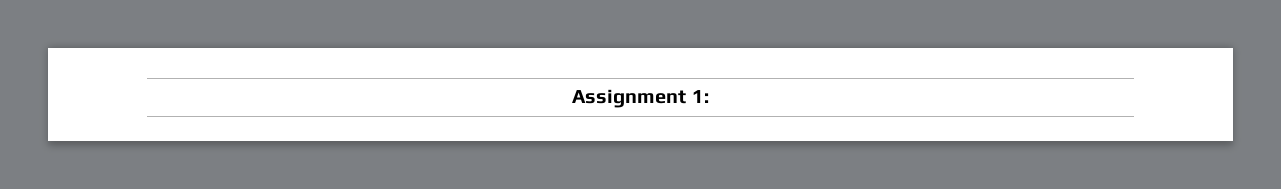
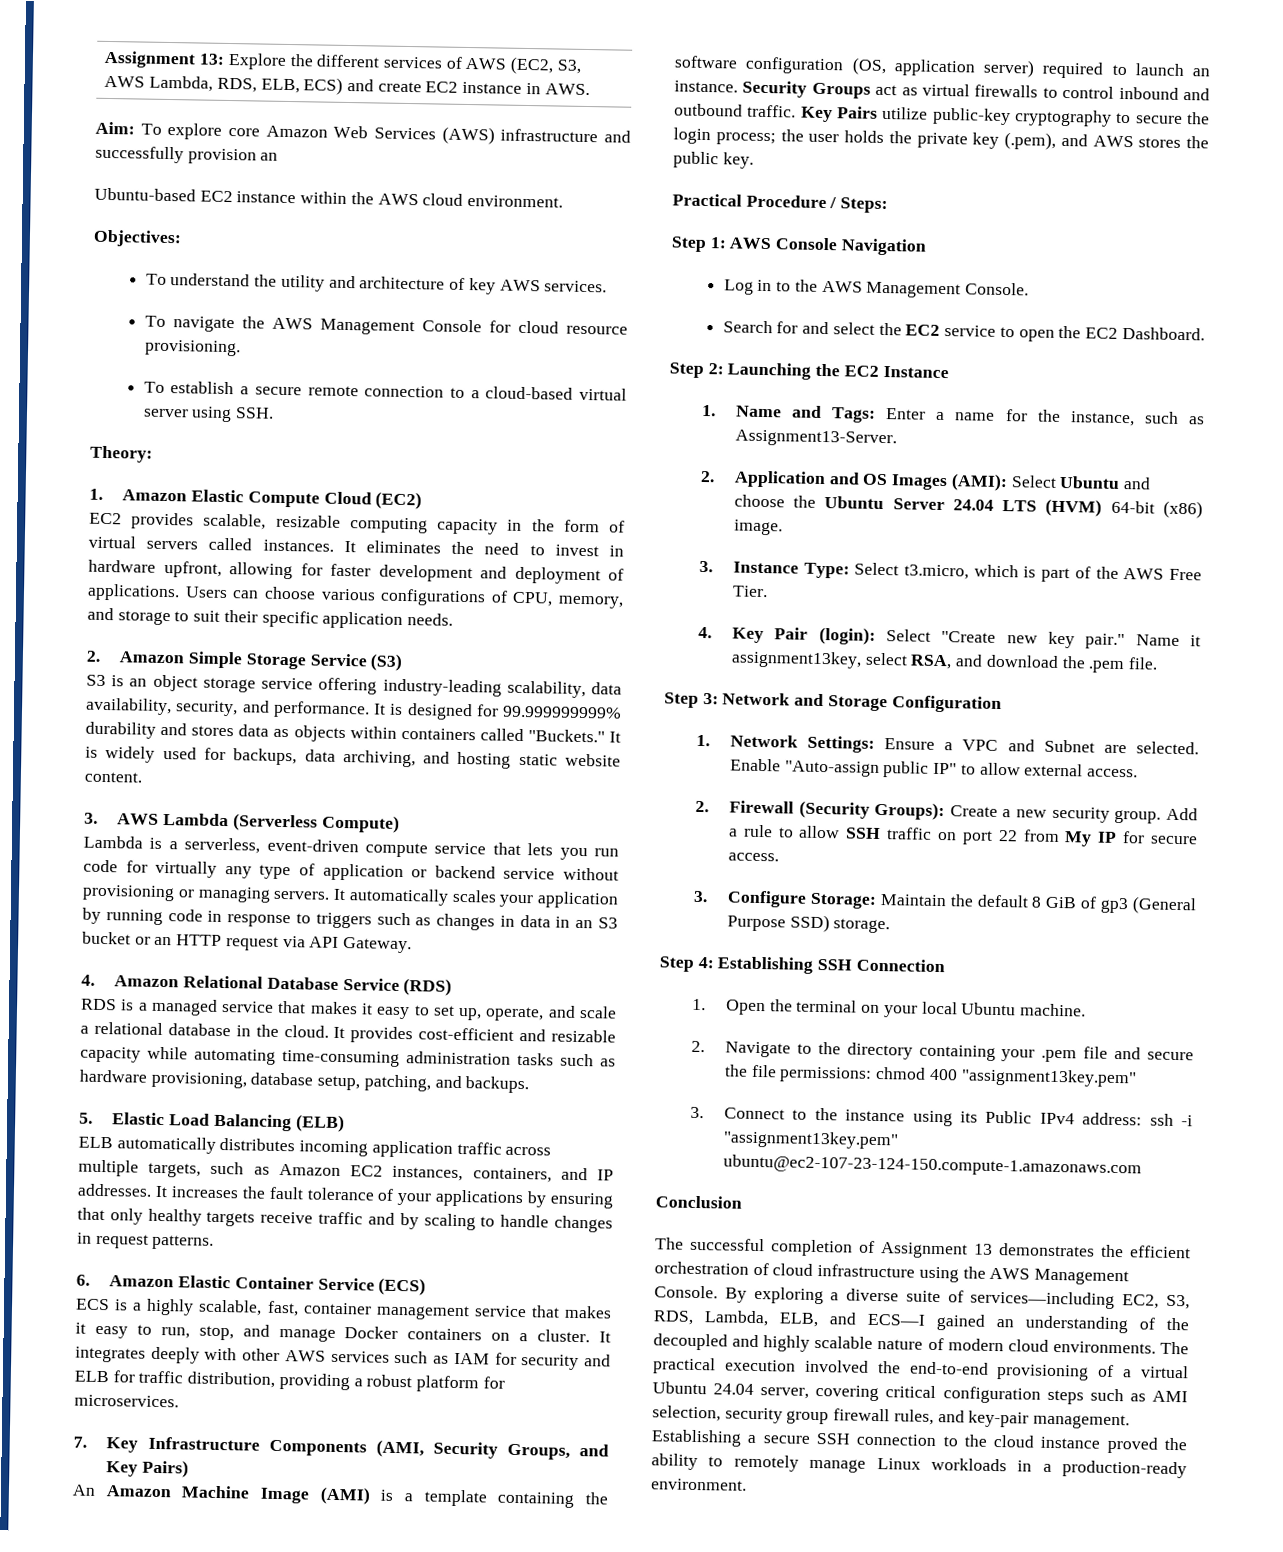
- Assignment 1:
+ Assignment 13: Explore the different services of AWS (EC2, S3, AWS Lambda, RDS, ELB, ECS) and create EC2 instance in AWS.
+ Aim: To explore core Amazon Web Services (AWS) infrastructure and successfully provision an
+ Ubuntu-based EC2 instance within the AWS cloud environment.
+ Objectives:
+ To understand the utility and architecture of key AWS services.
+ To navigate the AWS Management Console for cloud resource provisioning.
+ To establish a secure remote connection to a cloud-based virtual server using SSH.
+ Theory:
+ 1. Amazon Elastic Compute Cloud (EC2)
+ EC2 provides scalable, resizable computing capacity in the form of virtual servers called instances. It eliminates the need to invest in hardware upfront, allowing for faster development and deployment of applications. Users can choose various configurations of CPU, memory, and storage to suit their specific application needs.
+ 2. Amazon Simple Storage Service (S3)
+ S3 is an object storage service offering industry-leading scalability, data availability, security, and performance. It is designed for 99.999999999% durability and stores data as objects within containers called "Buckets." It is widely used for backups, data archiving, and hosting static website content.
+ 3. AWS Lambda (Serverless Compute)
+ Lambda is a serverless, event-driven compute service that lets you run code for virtually any type of application or backend service without provisioning or managing servers. It automatically scales your application by running code in response to triggers such as changes in data in an S3 bucket or an HTTP request via API Gateway.
+ 4. Amazon Relational Database Service (RDS)
+ RDS is a managed service that makes it easy to set up, operate, and scale a relational database in the cloud. It provides cost-efficient and resizable capacity while automating time-consuming administration tasks such as hardware provisioning, database setup, patching, and backups.
+ 5. Elastic Load Balancing (ELB)
+ ELB automatically distributes incoming application traffic across multiple targets, such as Amazon EC2 instances, containers, and IP addresses. It increases the fault tolerance of your applications by ensuring that only healthy targets receive traffic and by scaling to handle changes in request patterns.
+ 6. Amazon Elastic Container Service (ECS)
+ ECS is a highly scalable, fast, container management service that makes it easy to run, stop, and manage Docker containers on a cluster. It integrates deeply with other AWS services such as IAM for security and ELB for traffic distribution, providing a robust platform for microservices.
+ 7. Key Infrastructure Components (AMI, Security Groups, and Key Pairs)
+ An Amazon Machine Image (AMI) is a template containing the software configuration (OS, application server) required to launch an instance. Security Groups act as virtual firewalls to control inbound and outbound traffic. Key Pairs utilize public-key cryptography to secure the login process; the user holds the private key (.pem), and AWS stores the public key.
+ Practical Procedure / Steps:
+ Step 1: AWS Console Navigation
+ Log in to the AWS Management Console.
+ Search for and select the EC2 service to open the EC2 Dashboard.
+ Step 2: Launching the EC2 Instance
+ 1. Name and Tags: Enter a name for the instance, such as Assignment13-Server.
+ 2. Application and OS Images (AMI): Select Ubuntu and choose the Ubuntu Server 24.04 LTS (HVM) 64-bit (x86) image.
+ 3. Instance Type: Select t3.micro, which is part of the AWS Free Tier.
+ 4. Key Pair (login): Select "Create new key pair." Name it assignment13key, select RSA, and download the .pem file.
+ Step 3: Network and Storage Configuration
+ 1. Network Settings: Ensure a VPC and Subnet are selected. Enable "Auto-assign public IP" to allow external access.
+ 2. Firewall (Security Groups): Create a new security group. Add a rule to allow SSH traffic on port 22 from My IP for secure access.
+ 3. Configure Storage: Maintain the default 8 GiB of gp3 (General Purpose SSD) storage.
+ Step 4: Establishing SSH Connection
+ 1. Open the terminal on your local Ubuntu machine.
+ 2. Navigate to the directory containing your .pem file and secure the file permissions: chmod 400 "assignment13key.pem"
+ 3. Connect to the instance using its Public IPv4 address: ssh -i "assignment13key.pem" ubuntu@ec2-107-23-124-150.compute-1.amazonaws.com
+ Conclusion
+ The successful completion of Assignment 13 demonstrates the efficient orchestration of cloud infrastructure using the AWS Management Console. By exploring a diverse suite of services—including EC2, S3, RDS, Lambda, ELB, and ECS—I gained an understanding of the decoupled and highly scalable nature of modern cloud environments. The practical execution involved the end-to-end provisioning of a virtual Ubuntu 24.04 server, covering critical configuration steps such as AMI selection, security group firewall rules, and key-pair management. Establishing a secure SSH connection to the cloud instance proved the ability to remotely manage Linux workloads in a production-ready environment.

